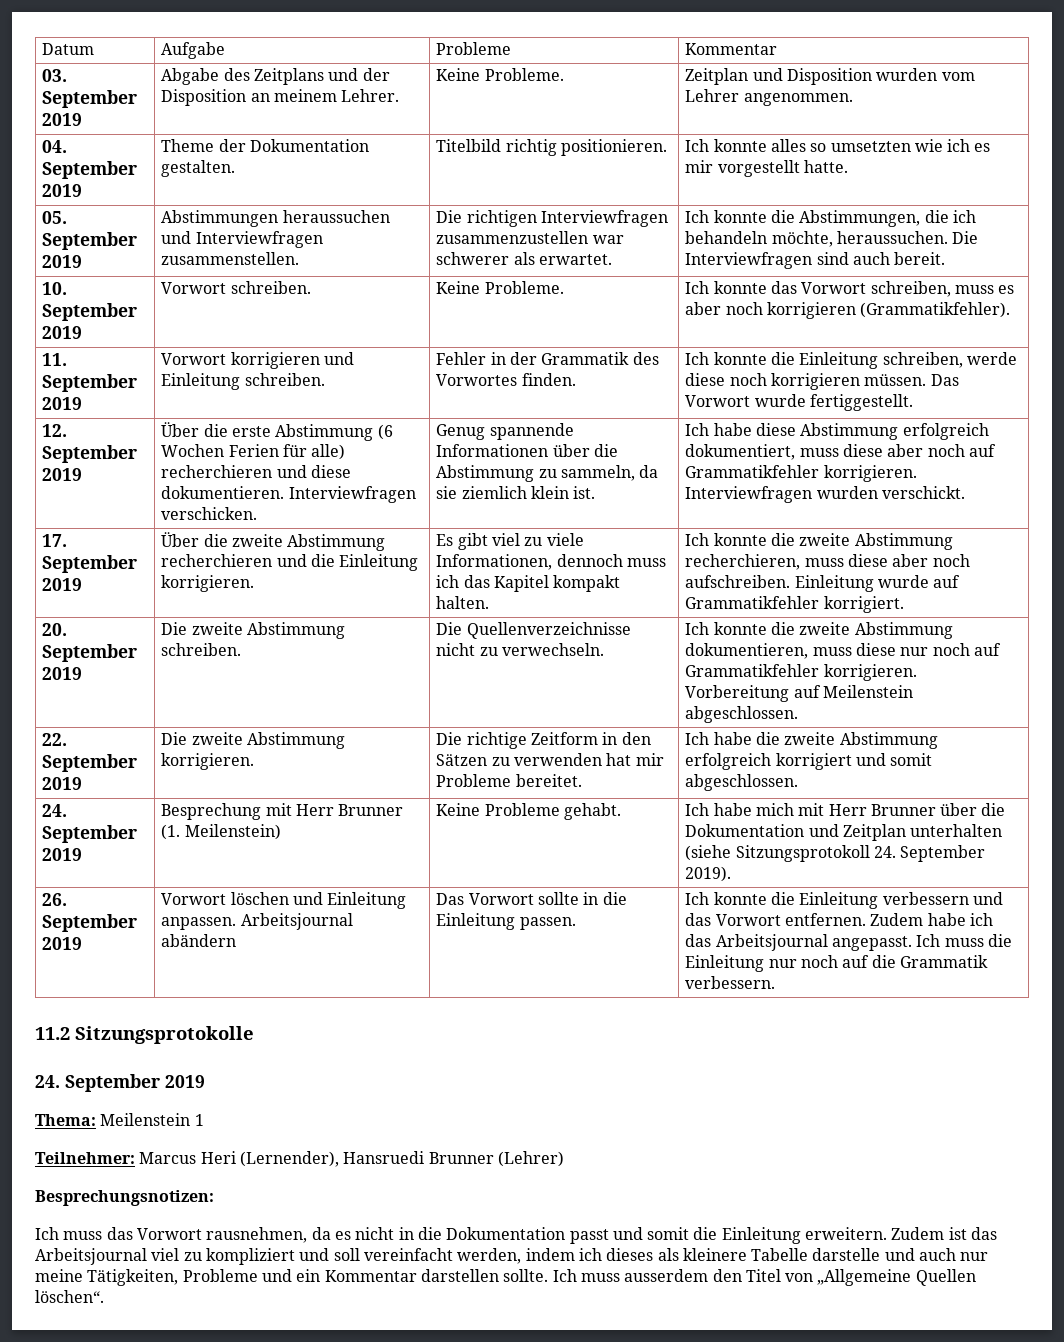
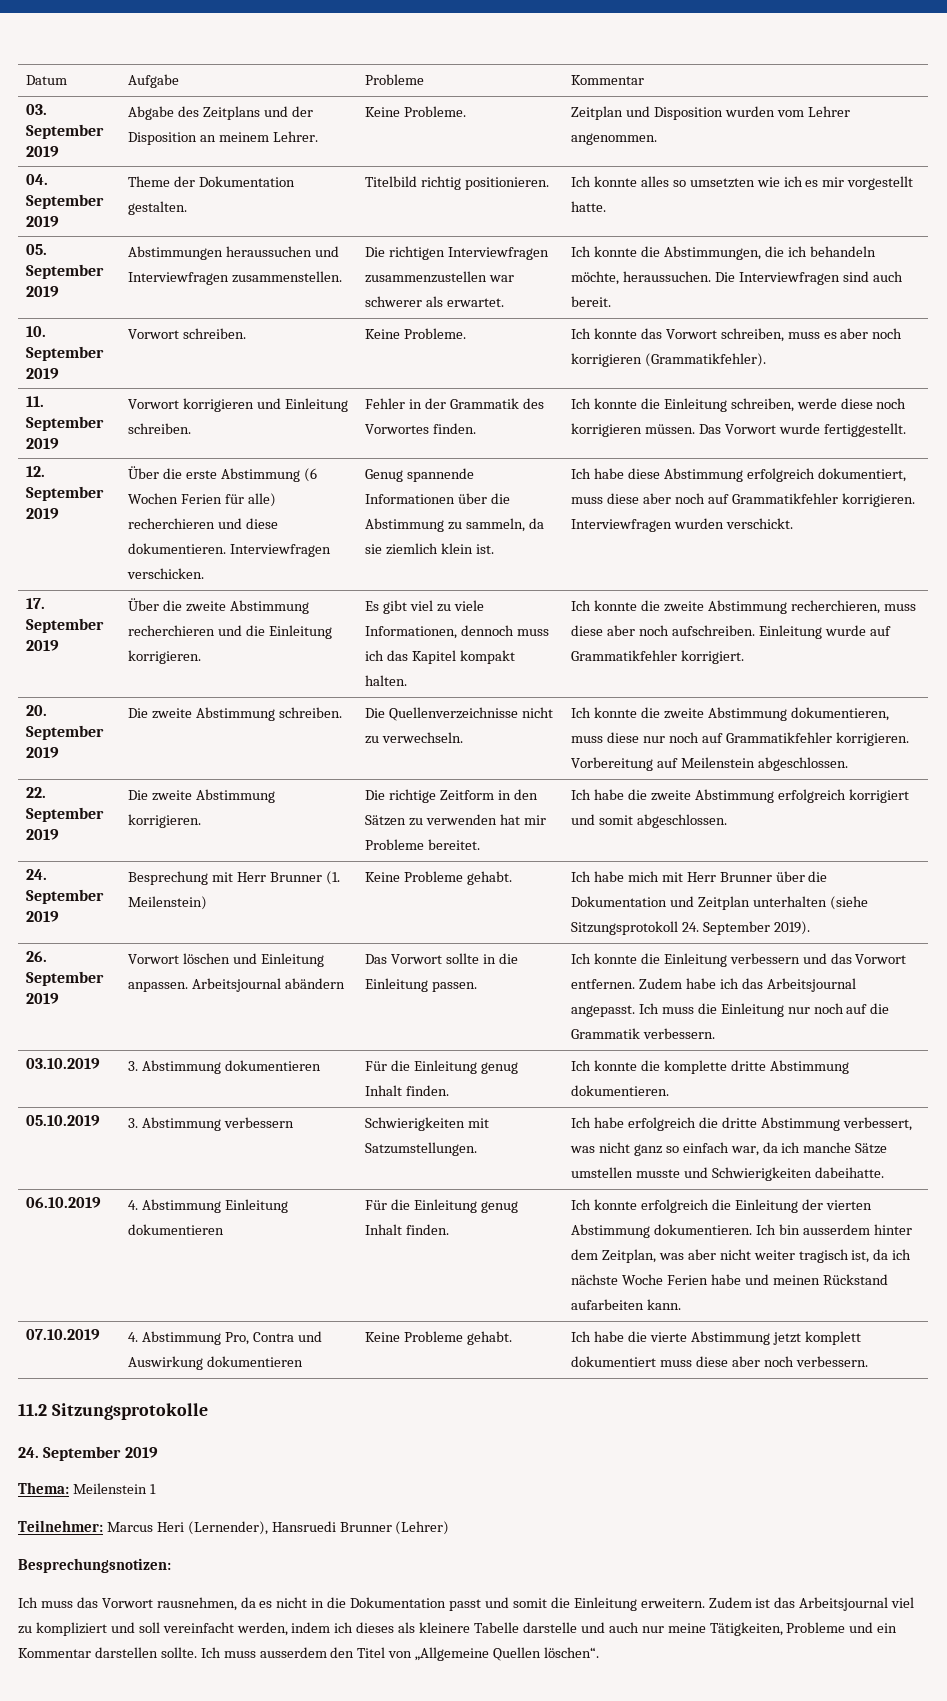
+ 03.10.2019 | 3. Abstimmung dokumentieren | Für die Einleitung genug Inhalt finden. | Ich konnte die komplette dritte Abstimmung dokumentieren.
+ 05.10.2019 | 3. Abstimmung verbessern | Schwierigkeiten mit Satzumstellungen. | Ich habe erfolgreich die dritte Abstimmung verbessert, was nicht ganz so einfach war, da ich manche Sätze umstellen musste und Schwierigkeiten dabeihatte.
+ 06.10.2019 | 4. Abstimmung Einleitung dokumentieren | Für die Einleitung genug Inhalt finden. | Ich konnte erfolgreich die Einleitung der vierten Abstimmung dokumentieren. Ich bin ausserdem hinter dem Zeitplan, was aber nicht weiter tragisch ist, da ich nächste Woche Ferien habe und meinen Rückstand aufarbeiten kann.
+ 07.10.2019 | 4. Abstimmung Pro, Contra und Auswirkung dokumentieren | Keine Probleme gehabt. | Ich habe die vierte Abstimmung jetzt komplett dokumentiert muss diese aber noch verbessern.

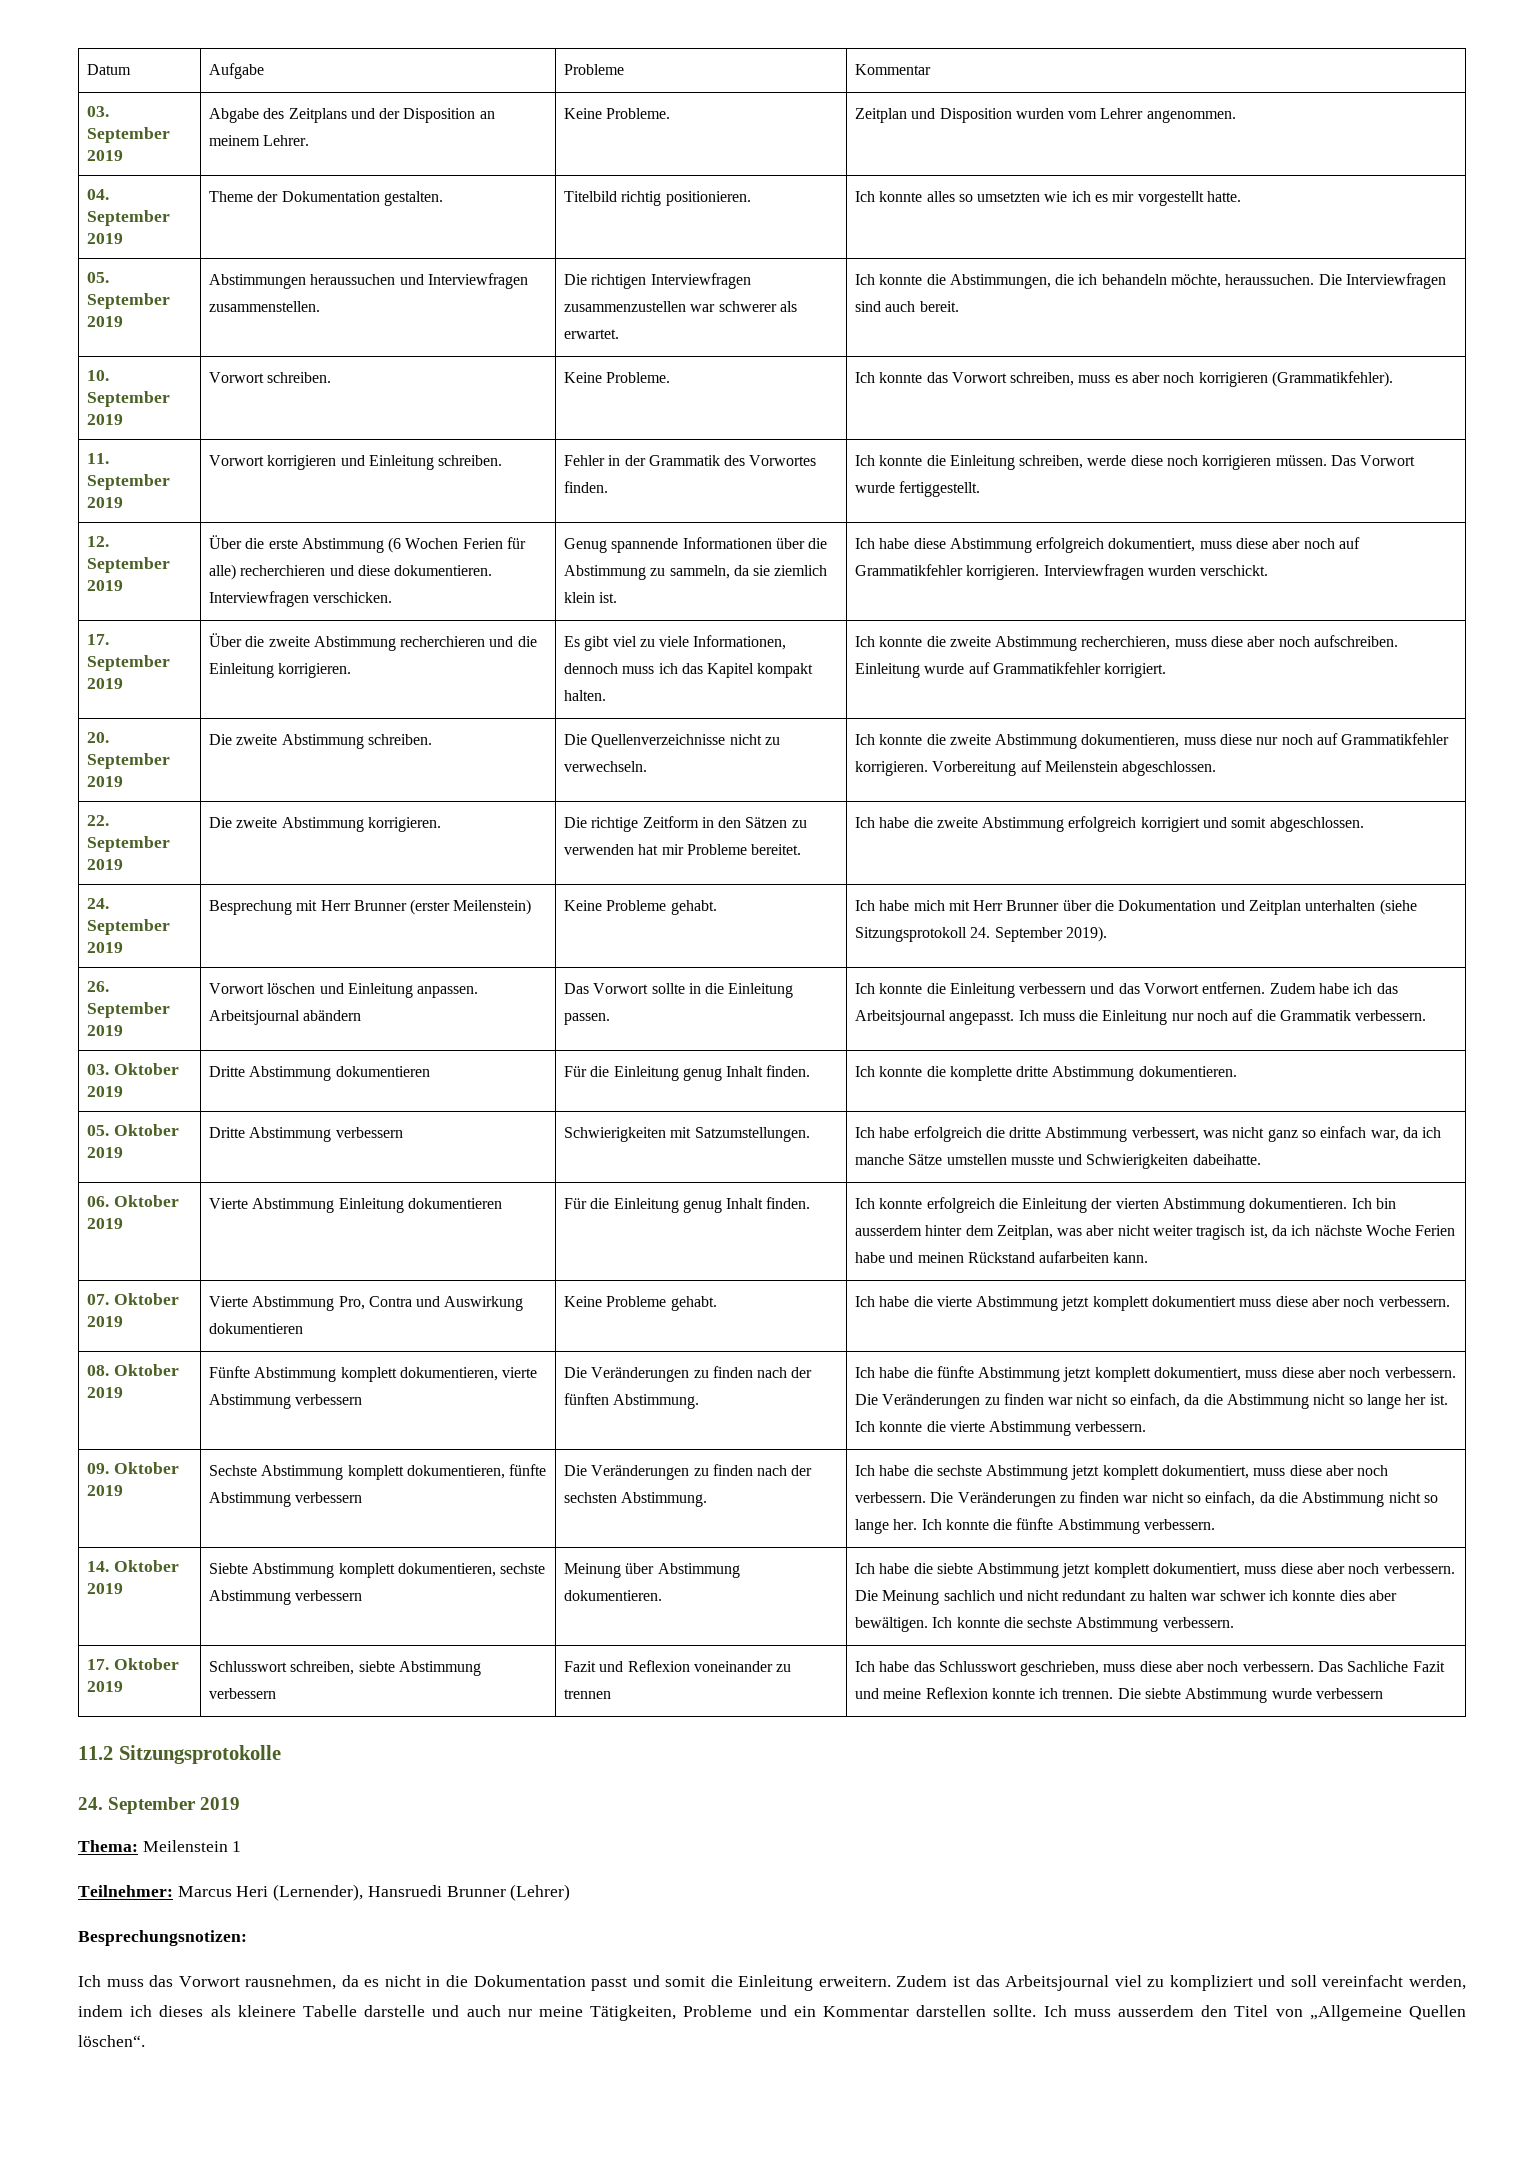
- 24. September 2019 | Besprechung mit Herr Brunner (1. Meilenstein) | Keine Probleme gehabt. | Ich habe mich mit Herr Brunner über die Dokumentation und Zeitplan unterhalten (siehe Sitzungsprotokoll 24. September 2019).
+ 24. September 2019 | Besprechung mit Herr Brunner (erster Meilenstein) | Keine Probleme gehabt. | Ich habe mich mit Herr Brunner über die Dokumentation und Zeitplan unterhalten (siehe Sitzungsprotokoll 24. September 2019).
- 03.10.2019 | 3. Abstimmung dokumentieren | Für die Einleitung genug Inhalt finden. | Ich konnte die komplette dritte Abstimmung dokumentieren.
+ 03. Oktober 2019 | Dritte Abstimmung dokumentieren | Für die Einleitung genug Inhalt finden. | Ich konnte die komplette dritte Abstimmung dokumentieren.
- 05.10.2019 | 3. Abstimmung verbessern | Schwierigkeiten mit Satzumstellungen. | Ich habe erfolgreich die dritte Abstimmung verbessert, was nicht ganz so einfach war, da ich manche Sätze umstellen musste und Schwierigkeiten dabeihatte.
+ 05. Oktober 2019 | Dritte Abstimmung verbessern | Schwierigkeiten mit Satzumstellungen. | Ich habe erfolgreich die dritte Abstimmung verbessert, was nicht ganz so einfach war, da ich manche Sätze umstellen musste und Schwierigkeiten dabeihatte.
- 06.10.2019 | 4. Abstimmung Einleitung dokumentieren
+ 06. Oktober 2019 | Vierte Abstimmung Einleitung dokumentieren
- 07.10.2019 | 4. Abstimmung Pro, Contra und Auswirkung dokumentieren | Keine Probleme gehabt. | Ich habe die vierte Abstimmung jetzt komplett dokumentiert muss diese aber noch verbessern.
+ 07. Oktober 2019 | Vierte Abstimmung Pro, Contra und Auswirkung dokumentieren | Keine Probleme gehabt. | Ich habe die vierte Abstimmung jetzt komplett dokumentiert muss diese aber noch verbessern.
+ 08. Oktober 2019 | Fünfte Abstimmung komplett dokumentieren, vierte Abstimmung verbessern | Die Veränderungen zu finden nach der fünften Abstimmung. | Ich habe die fünfte Abstimmung jetzt komplett dokumentiert, muss diese aber noch verbessern. Die Veränderungen zu finden war nicht so einfach, da die Abstimmung nicht so lange her ist. Ich konnte die vierte Abstimmung verbessern.
+ 09. Oktober 2019 | Sechste Abstimmung komplett dokumentieren, fünfte Abstimmung verbessern | Die Veränderungen zu finden nach der sechsten Abstimmung. | Ich habe die sechste Abstimmung jetzt komplett dokumentiert, muss diese aber noch verbessern. Die Veränderungen zu finden war nicht so einfach, da die Abstimmung nicht so lange her. Ich konnte die fünfte Abstimmung verbessern.
+ 14. Oktober 2019 | Siebte Abstimmung komplett dokumentieren, sechste Abstimmung verbessern | Meinung über Abstimmung dokumentieren. | Ich habe die siebte Abstimmung jetzt komplett dokumentiert, muss diese aber noch verbessern. Die Meinung sachlich und nicht redundant zu halten war schwer ich konnte dies aber bewältigen. Ich konnte die sechste Abstimmung verbessern.
+ 17. Oktober 2019 | Schlusswort schreiben, siebte Abstimmung verbessern | Fazit und Reflexion voneinander zu trennen | Ich habe das Schlusswort geschrieben, muss diese aber noch verbessern. Das Sachliche Fazit und meine Reflexion konnte ich trennen. Die siebte Abstimmung wurde verbessern

